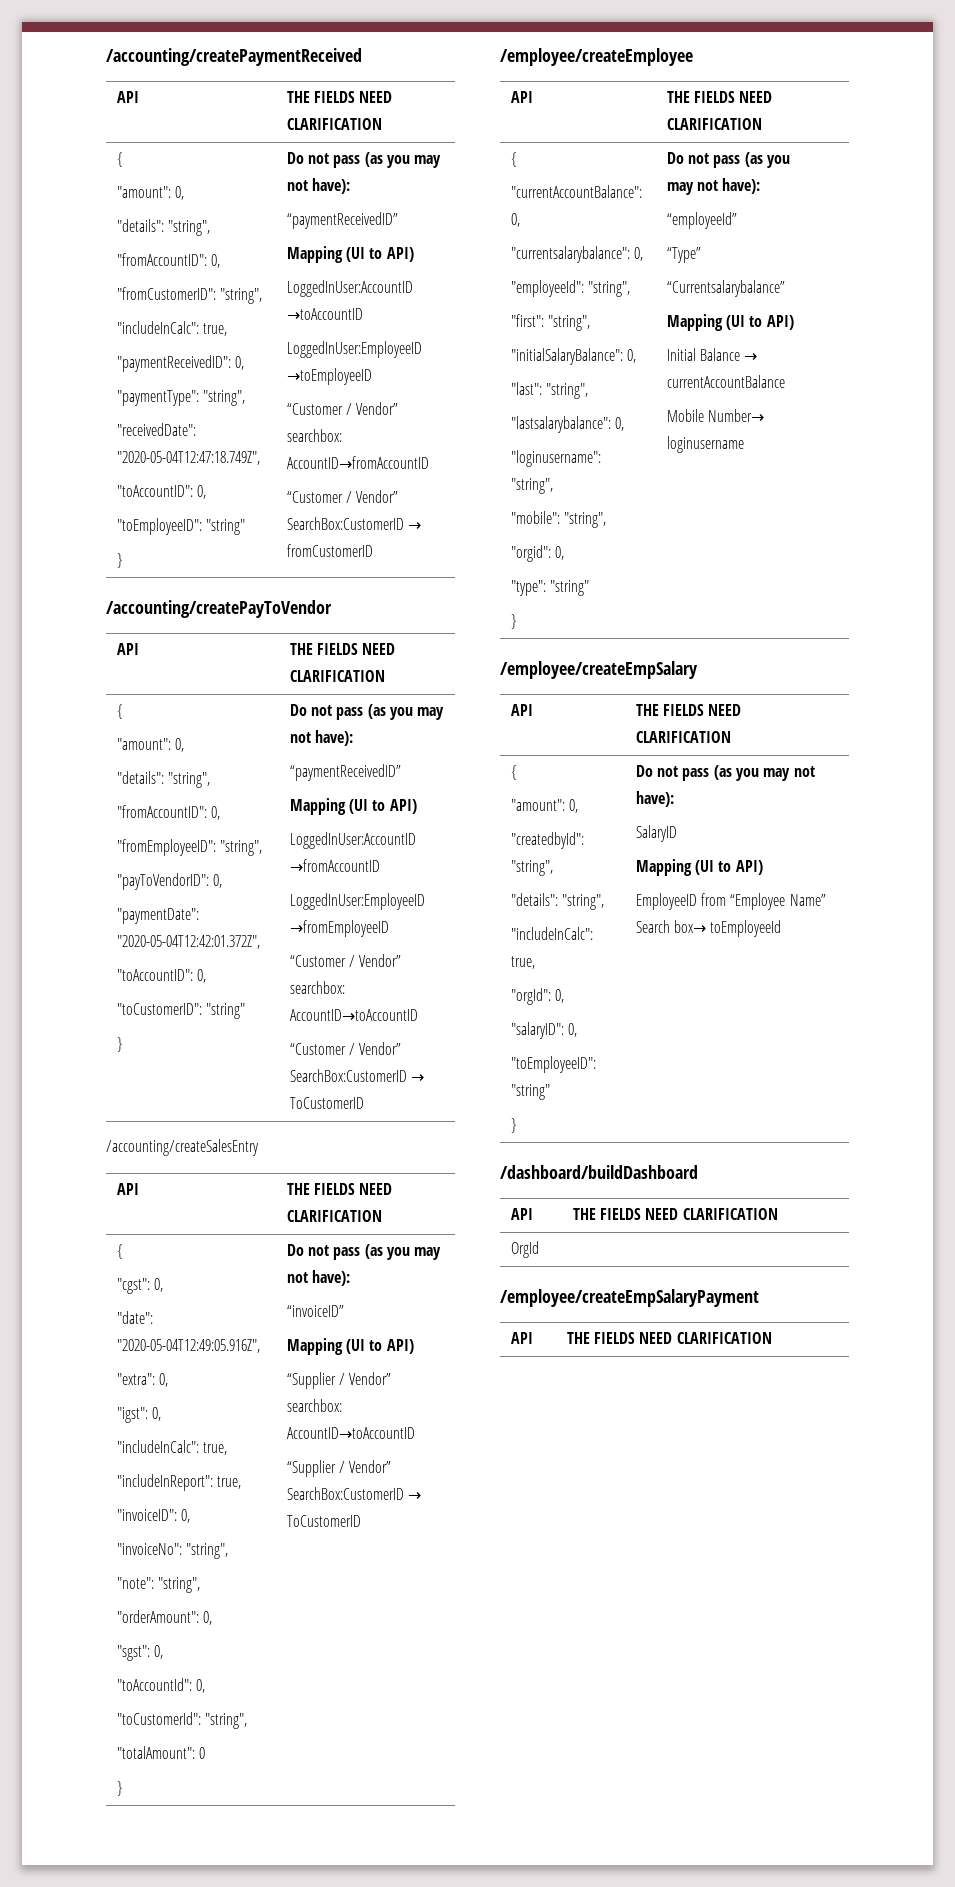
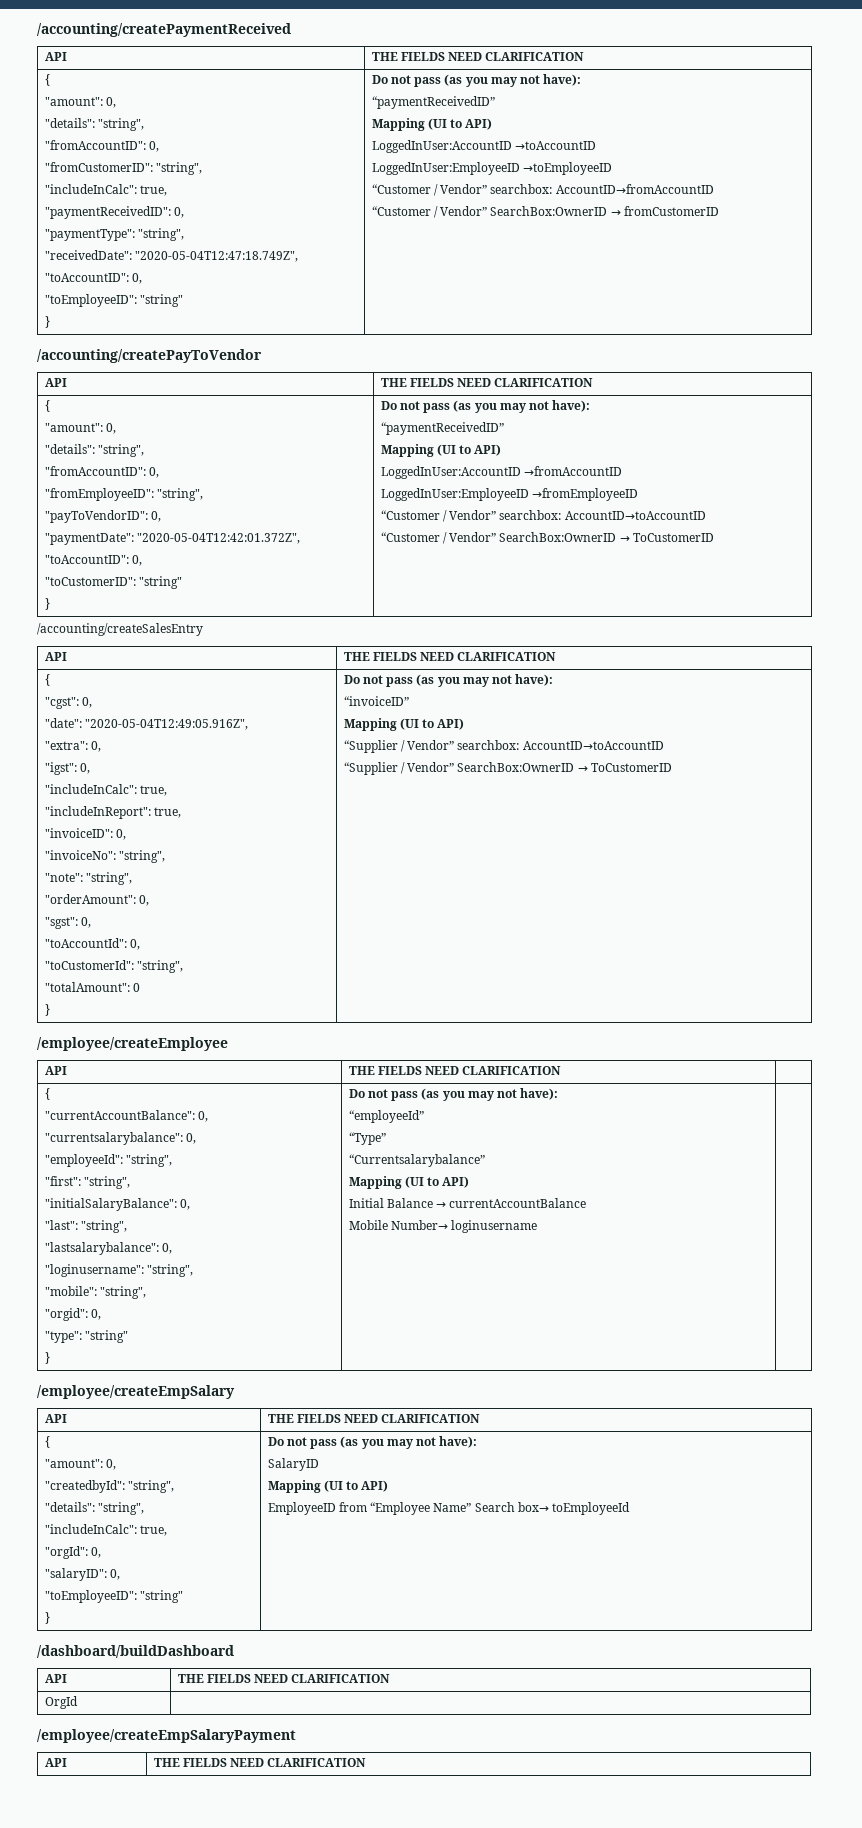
- “Customer / Vendor” SearchBox:CustomerID → fromCustomerID
+ “Customer / Vendor” SearchBox:OwnerID → fromCustomerID
- “Customer / Vendor” SearchBox:CustomerID → ToCustomerID
+ “Customer / Vendor” SearchBox:OwnerID → ToCustomerID
- “Supplier / Vendor” SearchBox:CustomerID → ToCustomerID
+ “Supplier / Vendor” SearchBox:OwnerID → ToCustomerID

